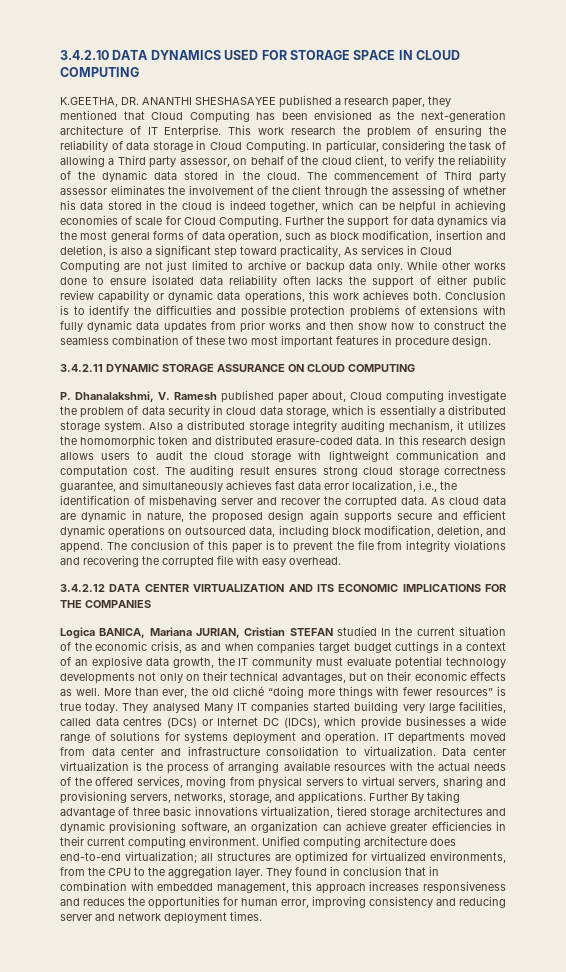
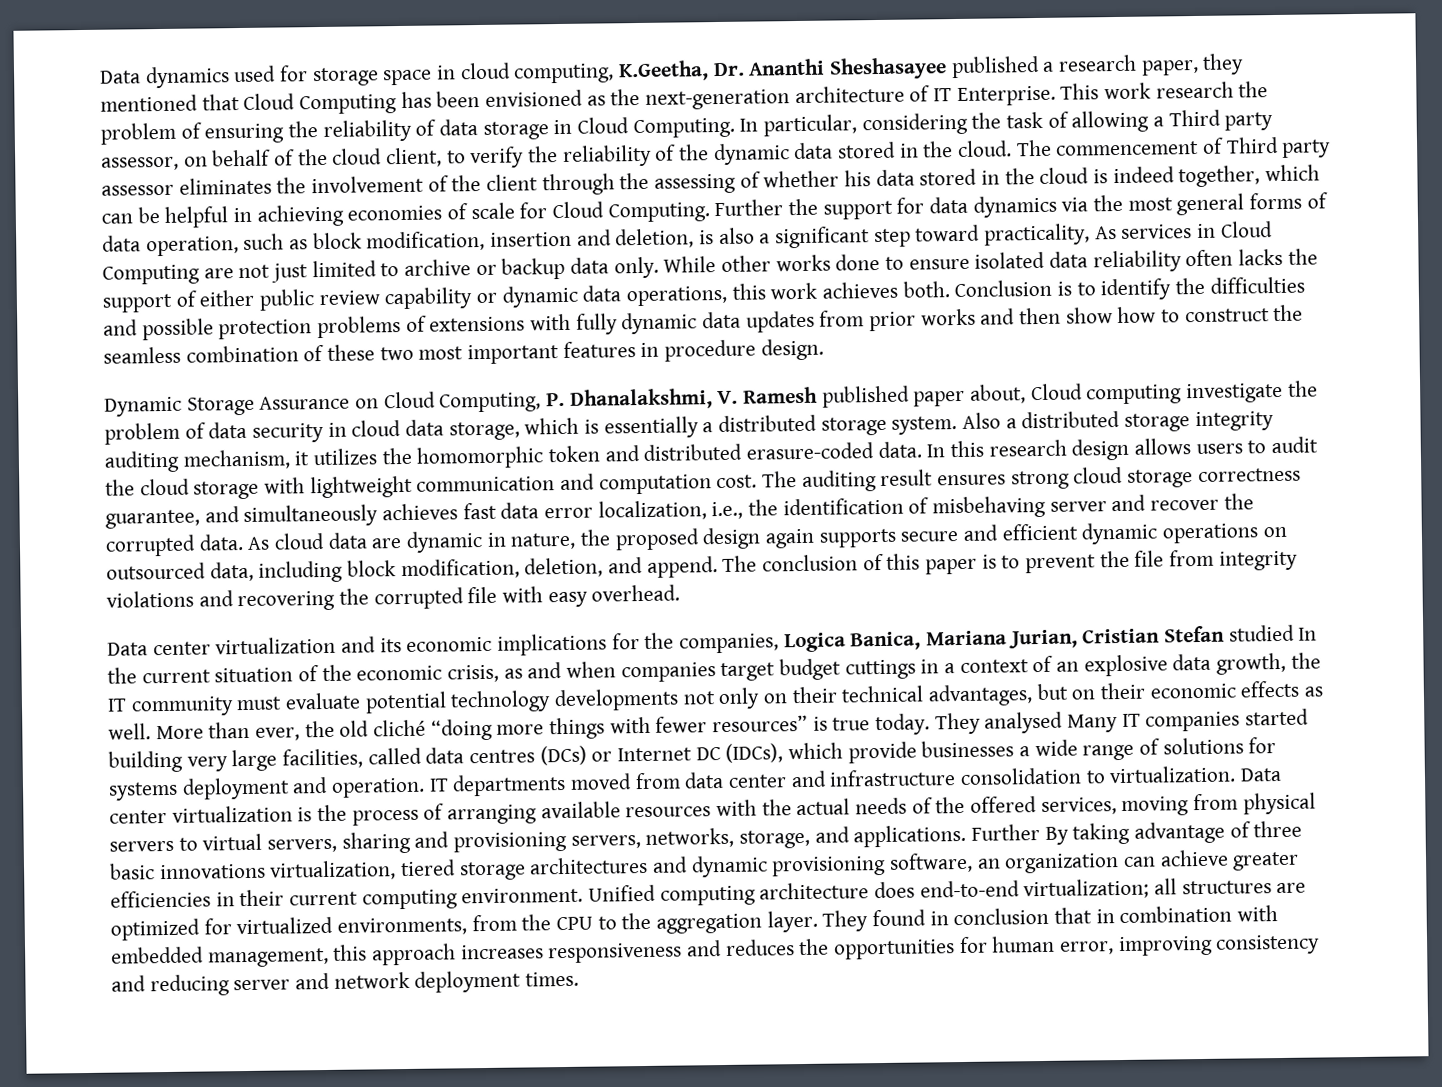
- 3.4.2.10 DATA DYNAMICS USED FOR STORAGE SPACE IN CLOUD COMPUTING
- K.GEETHA, DR. ANANTHI SHESHASAYEE published a research paper, they mentioned that Cloud Computing has been envisioned as the next-generation architecture of IT Enterprise.
+ Data dynamics used for storage space in cloud computing, K.Geetha, Dr. Ananthi Sheshasayee published a research paper, they mentioned that Cloud Computing has been envisioned as the next-generation architecture of IT Enterprise.
- 3.4.2.11 DYNAMIC STORAGE ASSURANCE ON CLOUD COMPUTING
- P. Dhanalakshmi, V. Ramesh published paper about, Cloud computing investigate the problem of data security in cloud data storage, which is essentially a distributed storage system.
+ Dynamic Storage Assurance on Cloud Computing, P. Dhanalakshmi, V. Ramesh published paper about, Cloud computing investigate the problem of data security in cloud data storage, which is essentially a distributed storage system.
- 3.4.2.12 DATA CENTER VIRTUALIZATION AND ITS ECONOMIC IMPLICATIONS FOR THE COMPANIES
- Logica BANICA, Mariana JURIAN, Cristian STEFAN studied In the current situation of the economic crisis, as and when companies target budget cuttings in a context of an explosive data growth, the IT community must evaluate potential technology developments not only on their technical advantages, but on their economic effects as well.
+ Data center virtualization and its economic implications for the companies, Logica Banica, Mariana Jurian, Cristian Stefan studied In the current situation of the economic crisis, as and when companies target budget cuttings in a context of an explosive data growth, the IT community must evaluate potential technology developments not only on their technical advantages, but on their economic effects as well.

